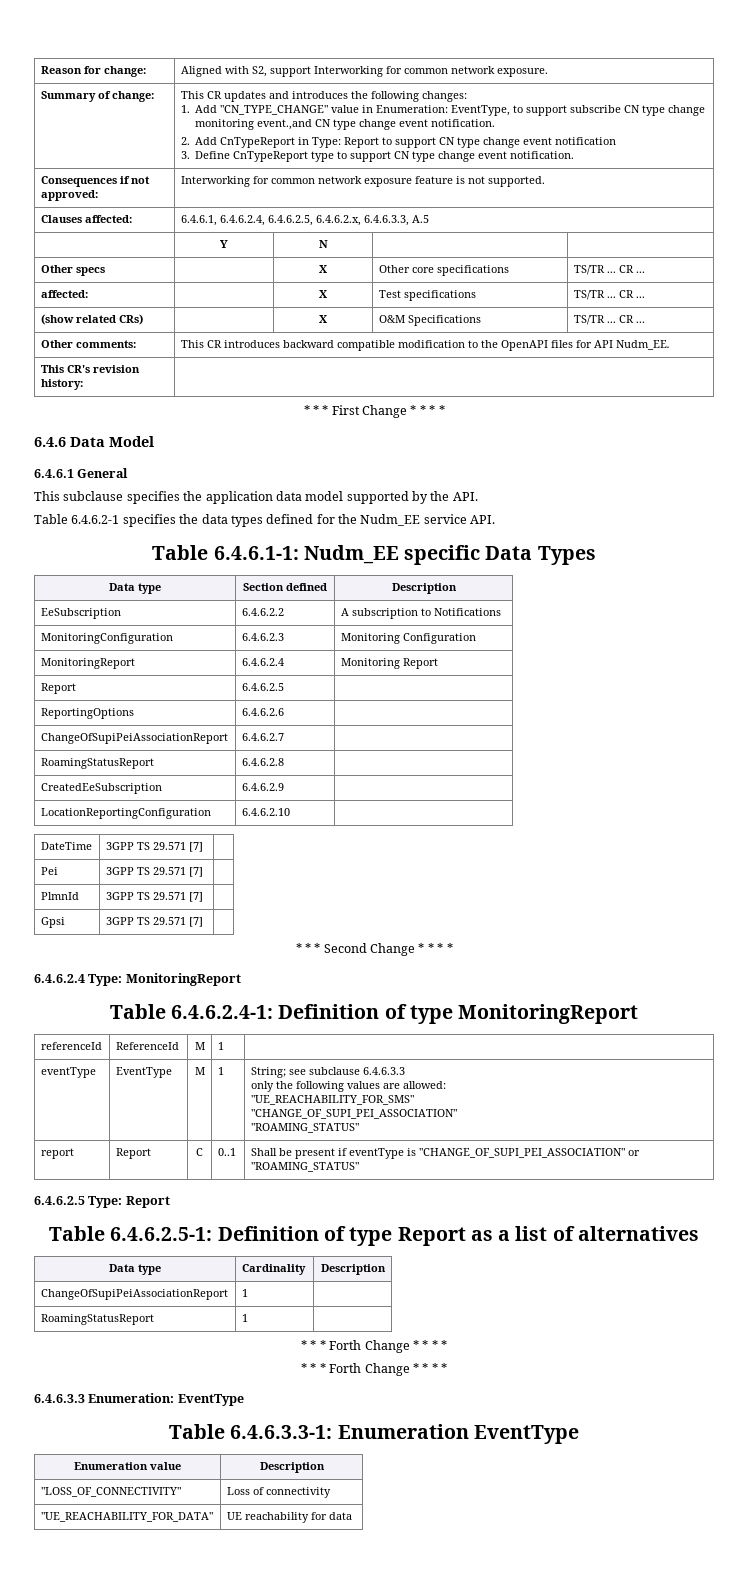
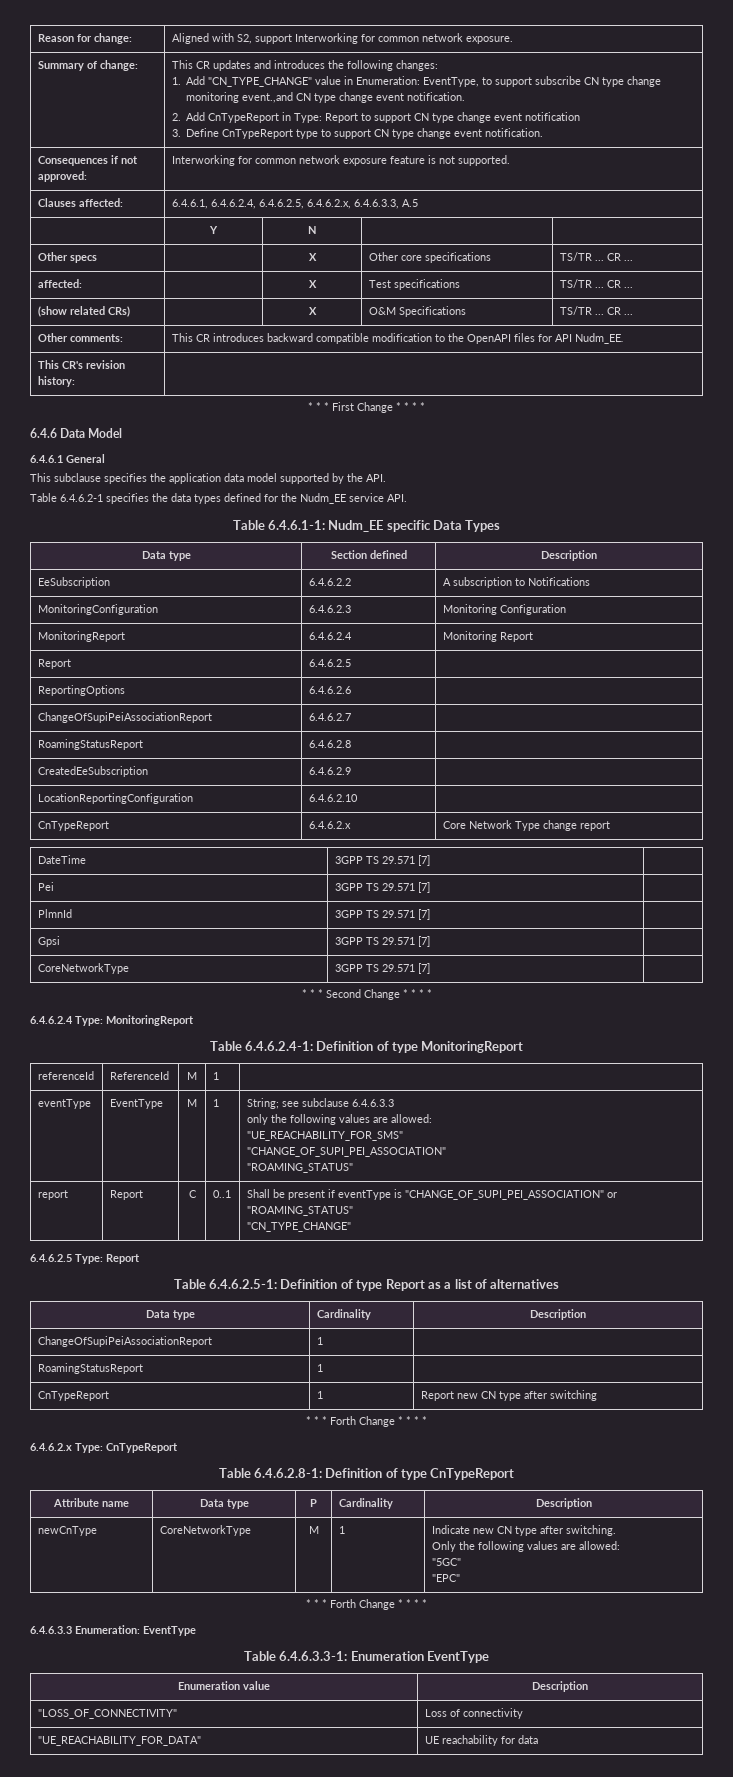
+ CnTypeReport | 6.4.6.2.x | Core Network Type change report
+ CoreNetworkType | 3GPP TS 29.571 [7] |
  report | Report | C | 0..1 | Shall be present if eventType is "CHANGE_OF_SUPI_PEI_ASSOCIATION" or "ROAMING_STATUS"
+ "CN_TYPE_CHANGE"
  RoamingStatusReport | 1 |
+ CnTypeReport | 1 | Report new CN type after switching
  * * * Forth Change * * * *
+ 6.4.6.2.x Type: CnTypeReport
+ Table 6.4.6.2.8-1: Definition of type CnTypeReport
+ Attribute name | Data type | P | Cardinality | Description
+ newCnType | CoreNetworkType | M | 1 | Indicate new CN type after switching.
+ Only the following values are allowed:
+ "5GC"
+ "EPC"

